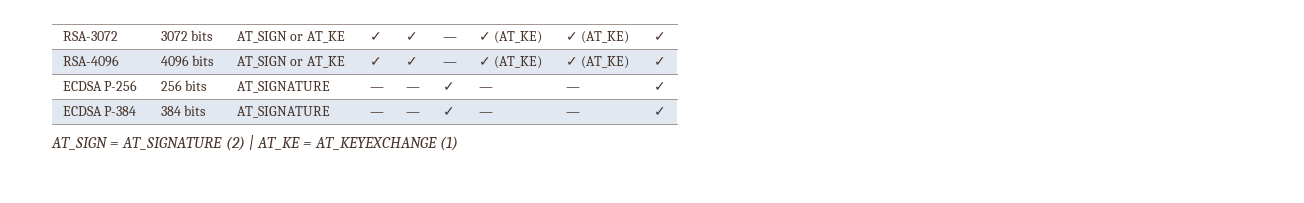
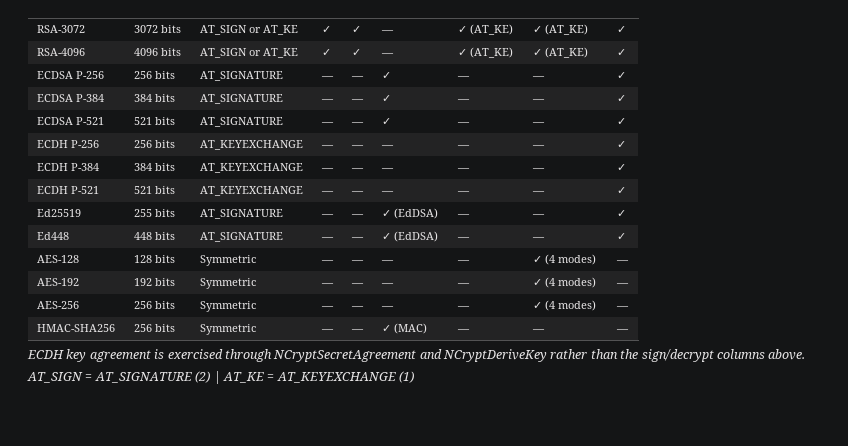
+ ECDSA P-521 | 521 bits | AT_SIGNATURE | — | — | ✓ | — | — | ✓
+ ECDH P-256 | 256 bits | AT_KEYEXCHANGE | — | — | — | — | — | ✓
+ ECDH P-384 | 384 bits | AT_KEYEXCHANGE | — | — | — | — | — | ✓
+ ECDH P-521 | 521 bits | AT_KEYEXCHANGE | — | — | — | — | — | ✓
+ Ed25519 | 255 bits | AT_SIGNATURE | — | — | ✓ (EdDSA) | — | — | ✓
+ Ed448 | 448 bits | AT_SIGNATURE | — | — | ✓ (EdDSA) | — | — | ✓
+ AES-128 | 128 bits | Symmetric | — | — | — | — | ✓ (4 modes) | —
+ AES-192 | 192 bits | Symmetric | — | — | — | — | ✓ (4 modes) | —
+ AES-256 | 256 bits | Symmetric | — | — | — | — | ✓ (4 modes) | —
+ HMAC-SHA256 | 256 bits | Symmetric | — | — | ✓ (MAC) | — | — | —
+ ECDH key agreement is exercised through NCryptSecretAgreement and NCryptDeriveKey rather than the sign/decrypt columns above.

